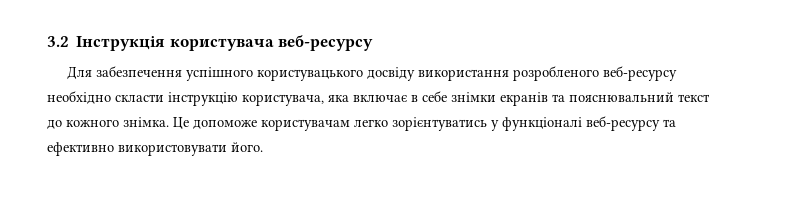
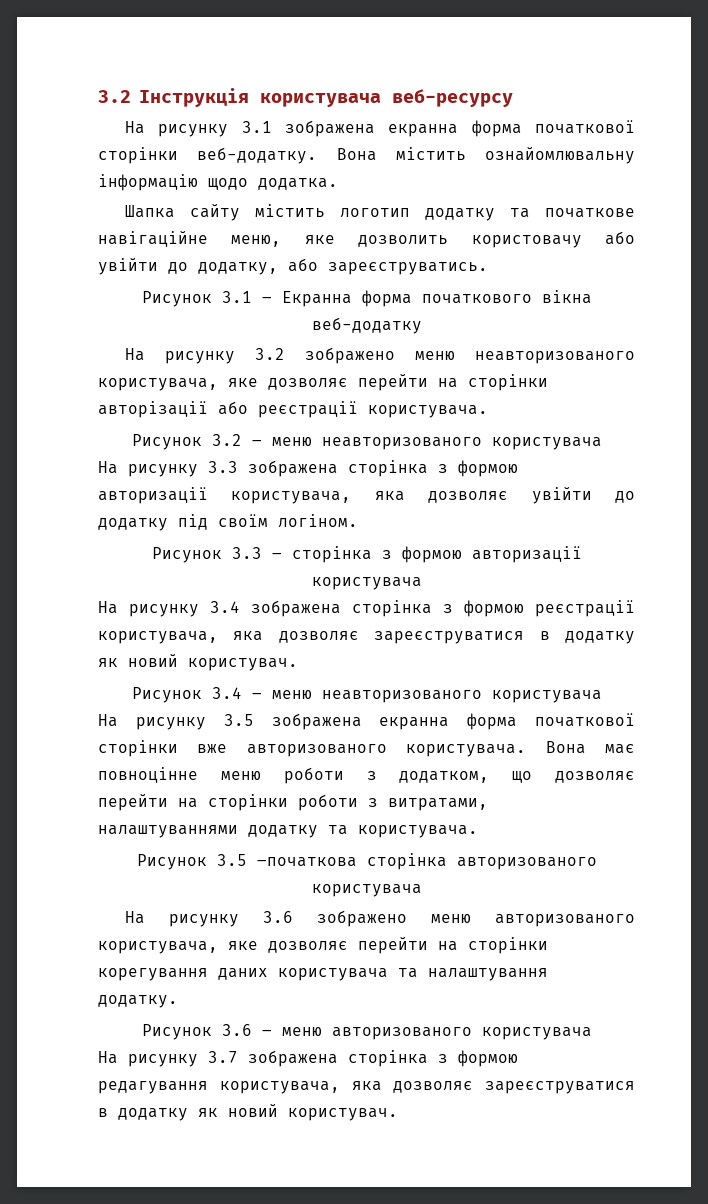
- Для забезпечення успішного користувацького досвіду використання розробленого веб-ресурсу необхідно скласти інструкцію користувача, яка включає в себе знімки екранів та пояснювальний текст до кожного знімка. Це допоможе користувачам легко зорієнтуватись у функціоналі веб-ресурсу та ефективно використовувати його.
+ На рисунку 3.1 зображена екранна форма початкової сторінки веб-додатку. Вона містить ознайомлювальну інформацію щодо додатка.
+ Шапка сайту містить логотип додатку та початкове навігаційне меню, яке дозволить користовачу або увійти до додатку, або зареєструватись.
+ Рисунок 3.1 – Екранна форма початкового вікна веб-додатку
+ На рисунку 3.2 зображено меню неавторизованого користувача, яке дозволяє перейти на сторінки авторізації або реєстрації користувача.
+ Рисунок 3.2 – меню неавторизованого користувача
+ На рисунку 3.3 зображена сторінка з формою авторизації користувача, яка дозволяє увійти до додатку під своїм логіном.
+ Рисунок 3.3 – сторінка з формою авторизації користувача
+ На рисунку 3.4 зображена сторінка з формою реєстрації користувача, яка дозволяє зареєструватися в додатку як новий користувач.
+ Рисунок 3.4 – меню неавторизованого користувача
+ На рисунку 3.5 зображена екранна форма початкової сторінки вже авторизованого користувача. Вона має повноцінне меню роботи з додатком, що дозволяє перейти на сторінки роботи з витратами, налаштуваннями додатку та користувача.
+ Рисунок 3.5 –початкова сторінка авторизованого користувача
+ На рисунку 3.6 зображено меню авторизованого користувача, яке дозволяє перейти на сторінки корегування даних користувача та налаштування додатку.
+ Рисунок 3.6 – меню авторизованого користувача
+ На рисунку 3.7 зображена сторінка з формою редагування користувача, яка дозволяє зареєструватися в додатку як новий користувач.

